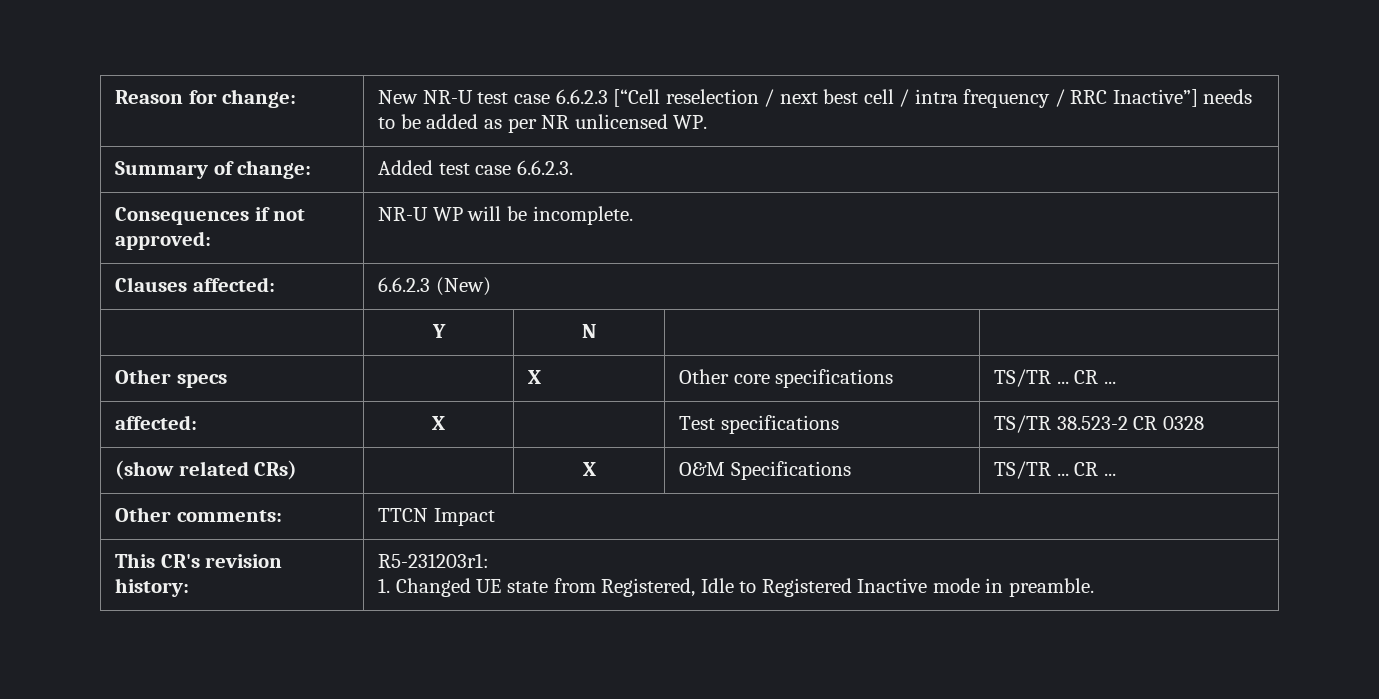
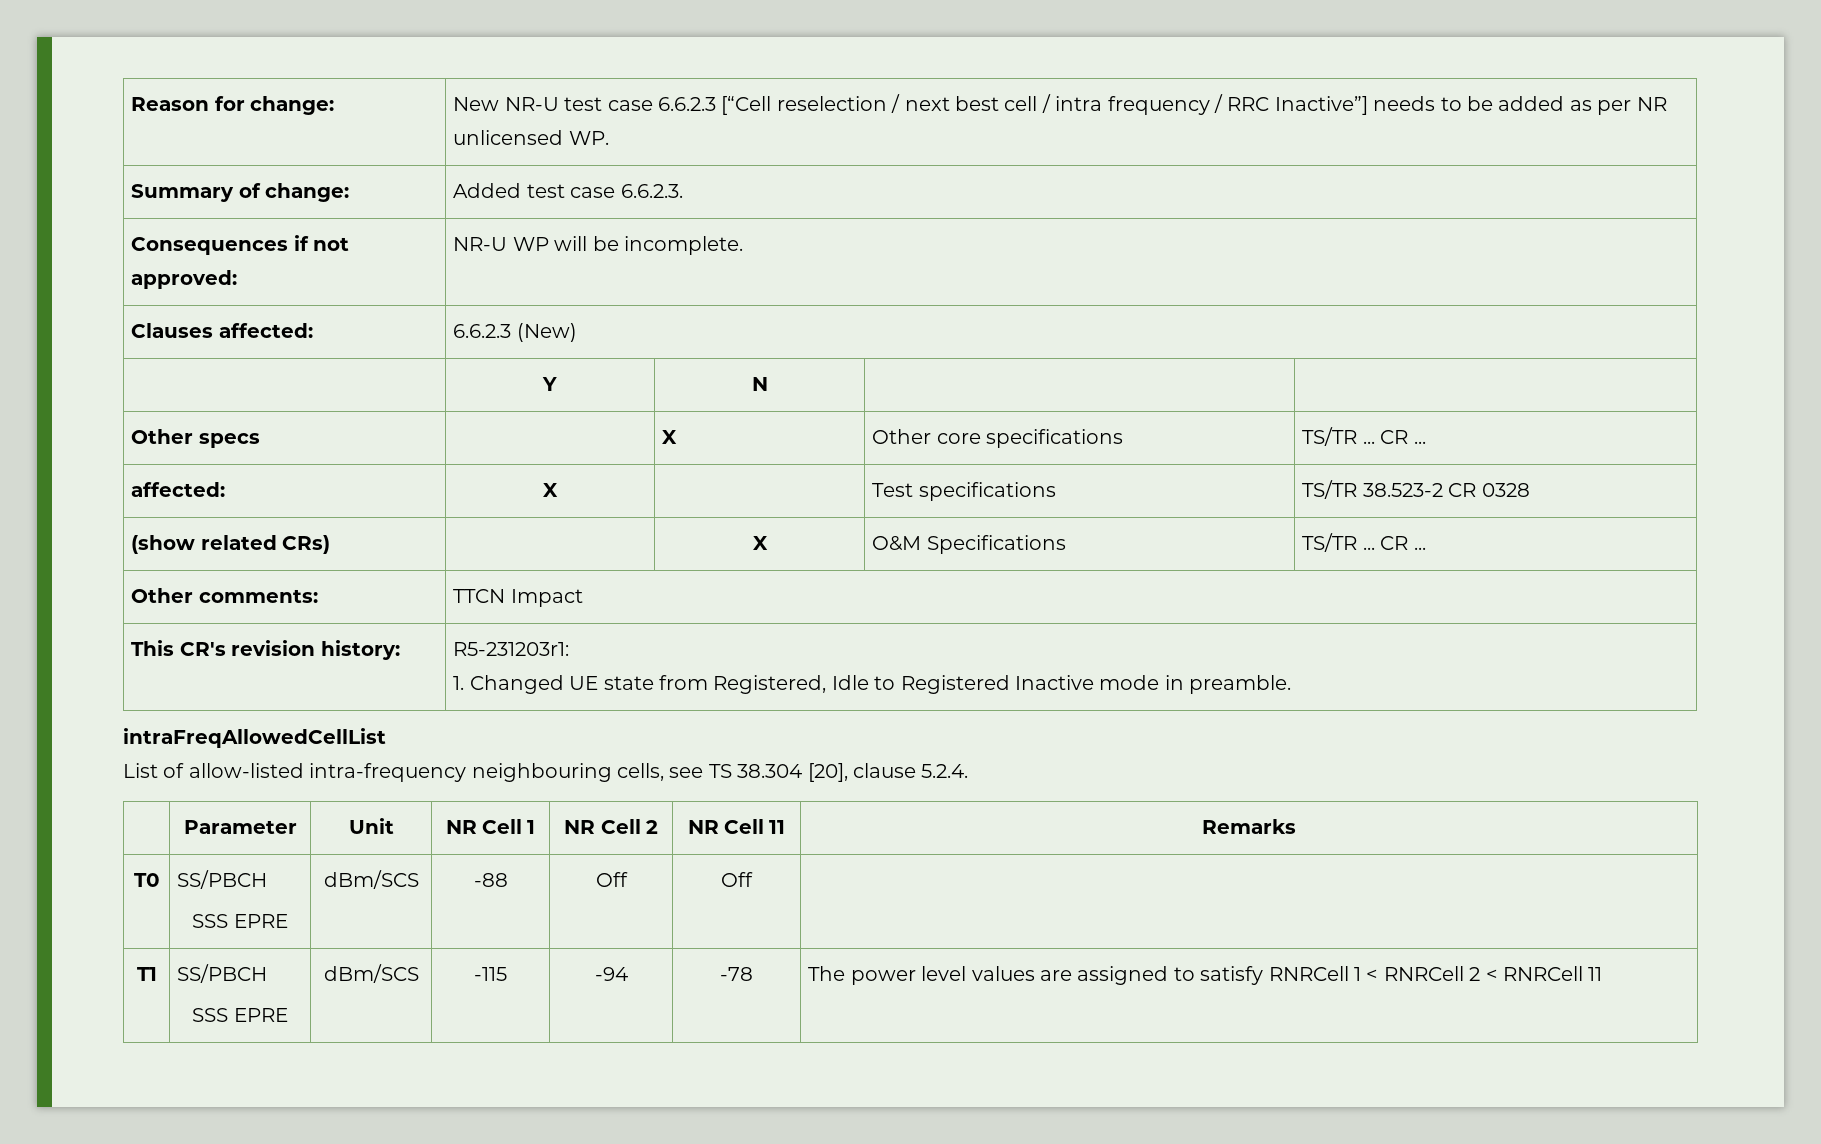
+ intraFreqAllowedCellList
+ List of allow-listed intra-frequency neighbouring cells, see TS 38.304 [20], clause 5.2.4.
+ | Parameter | Unit | NR Cell 1 | NR Cell 2 | NR Cell 11 | Remarks
+ T0 | SS/PBCH
+ SSS EPRE | dBm/SCS | -88 | Off | Off |
+ T1 | SS/PBCH
+ SSS EPRE | dBm/SCS | -115 | -94 | -78 | The power level values are assigned to satisfy RNRCell 1 < RNRCell 2 < RNRCell 11

